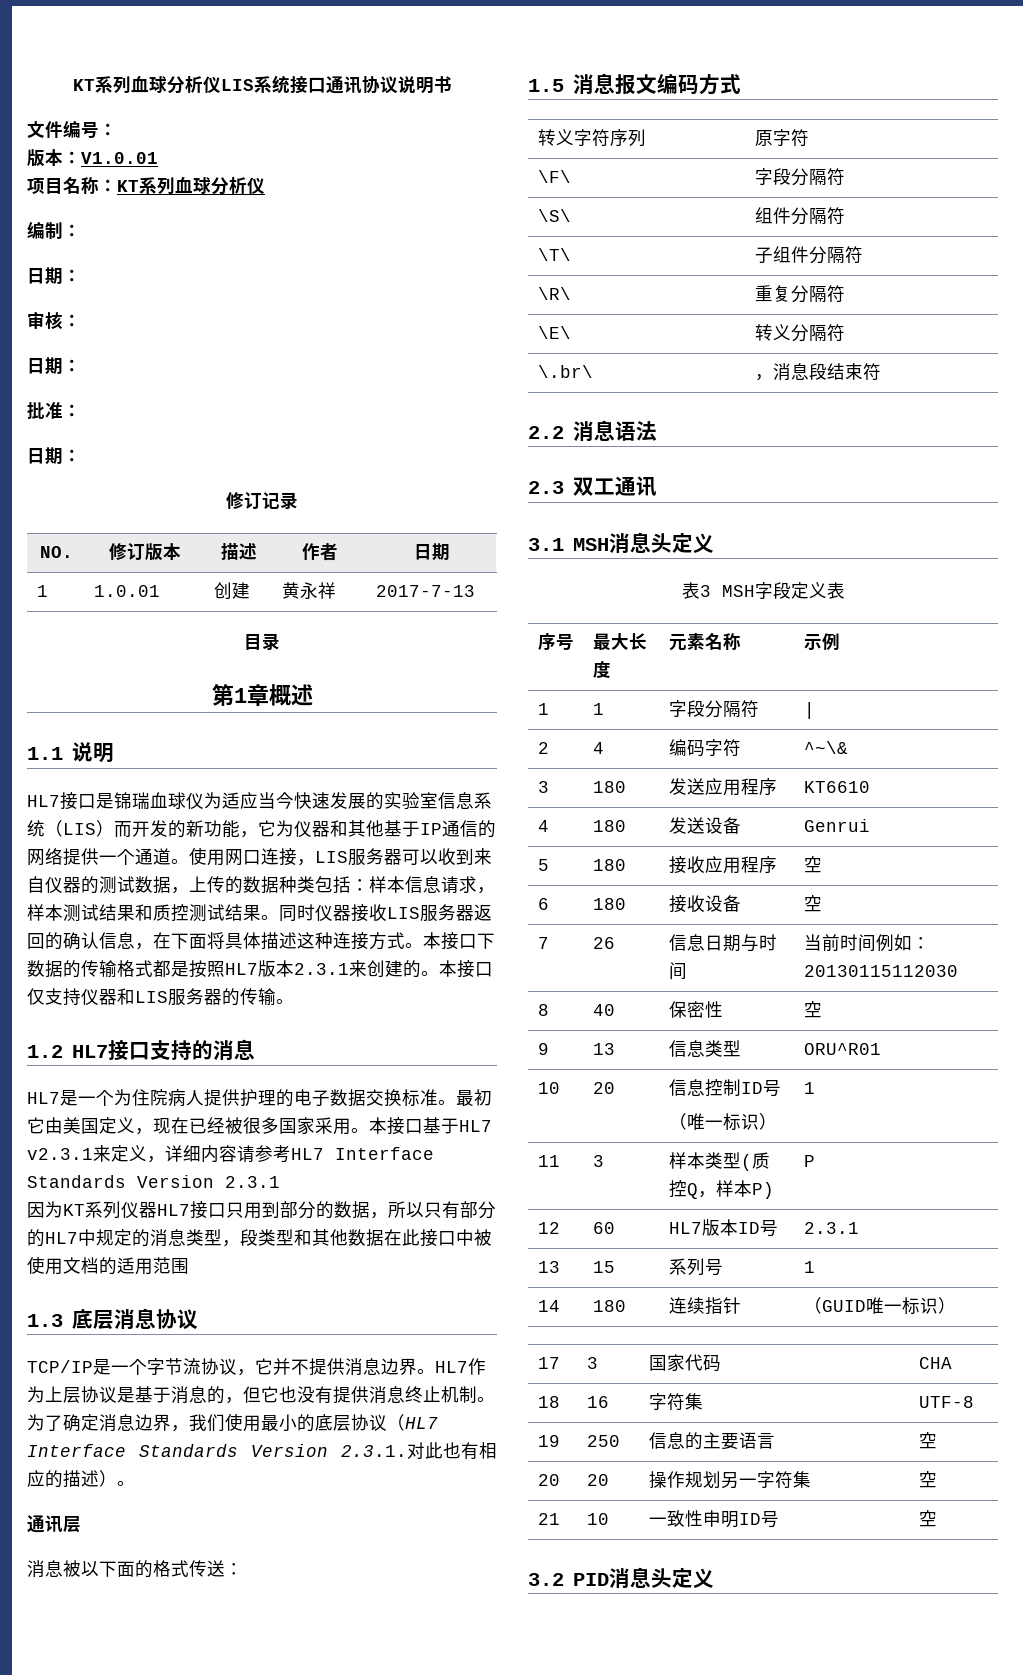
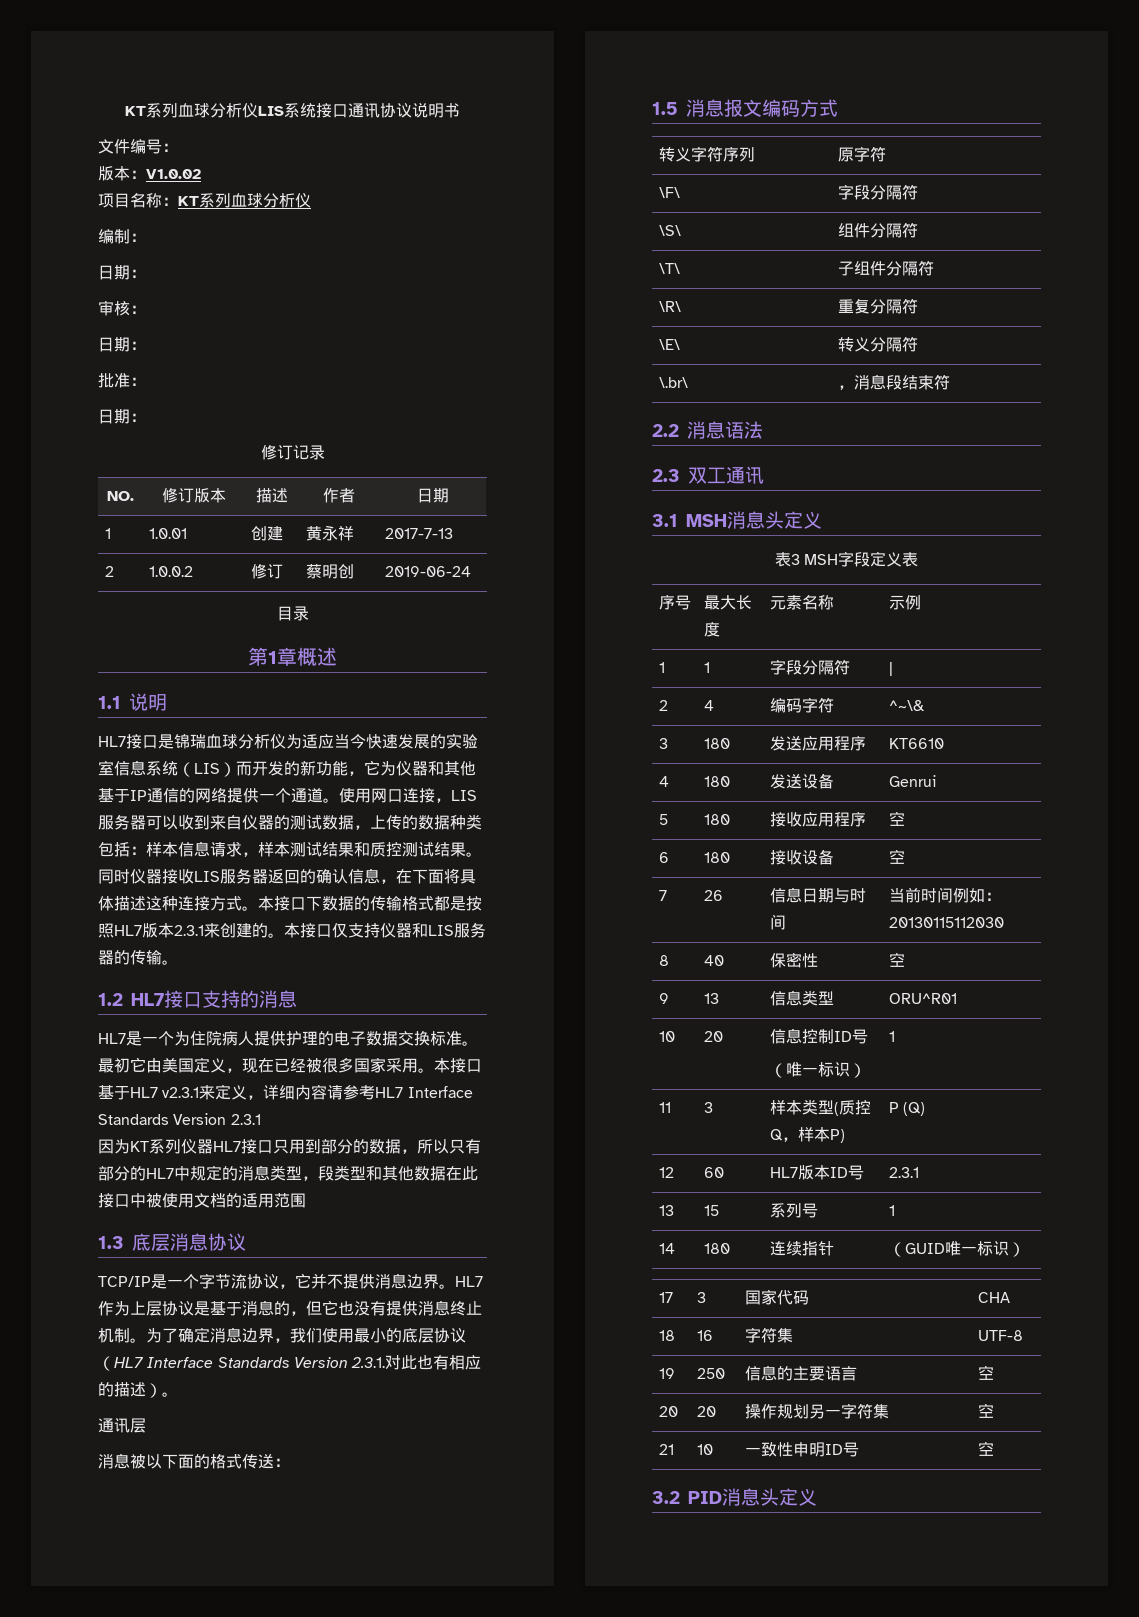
- 版本：V1.0.01
+ 版本：V1.0.02
+ 2 | 1.0.0.2 | 修订 | 蔡明创 | 2019-06-24
- HL7接口是锦瑞血球仪为适应当今快速发展的实验室信息系统（LIS）而开发的新功能，它为仪器和其他基于IP通信的网络提供一个通道。
+ HL7接口是锦瑞血球分析仪为适应当今快速发展的实验室信息系统（LIS）而开发的新功能，它为仪器和其他基于IP通信的网络提供一个通道。
- 11 | 3 | 样本类型(质控Q，样本P) | P
+ 11 | 3 | 样本类型(质控Q，样本P) | P (Q)

